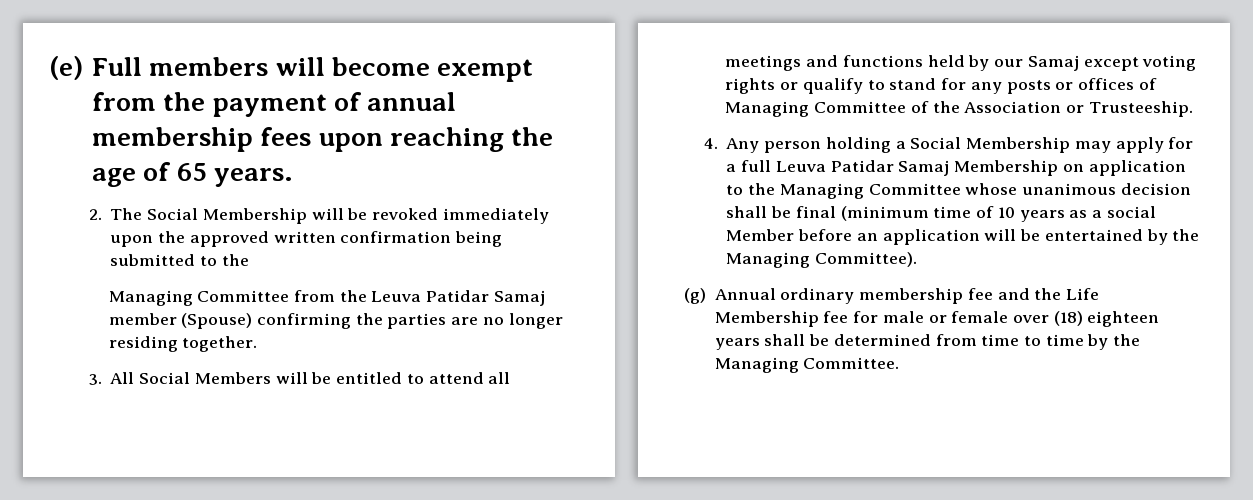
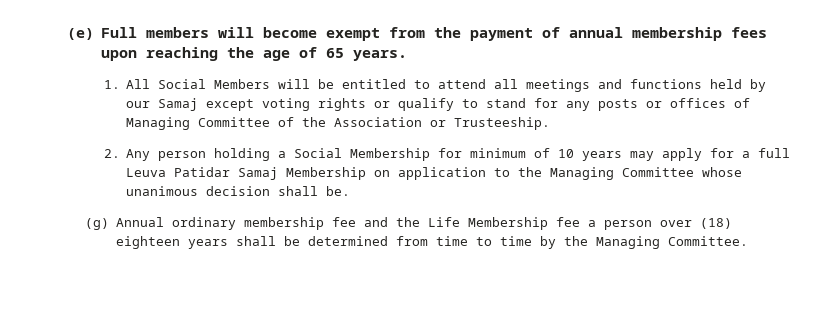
- 2. The Social Membership will be revoked immediately upon the approved written confirmation being submitted to the
- Managing Committee from the Leuva Patidar Samaj member (Spouse) confirming the parties are no longer residing together.
- 3. All Social Members will be entitled to attend all meetings and functions held by our Samaj except voting rights or qualify to stand for any posts or offices of Managing Committee of the Association or Trusteeship.
+ 1. All Social Members will be entitled to attend all meetings and functions held by our Samaj except voting rights or qualify to stand for any posts or offices of Managing Committee of the Association or Trusteeship.
- 4. Any person holding a Social Membership may apply for a full Leuva Patidar Samaj Membership on application to the Managing Committee whose unanimous decision shall be final (minimum time of 10 years as a social Member before an application will be entertained by the Managing Committee).
+ 2. Any person holding a Social Membership for minimum of 10 years may apply for a full Leuva Patidar Samaj Membership on application to the Managing Committee whose unanimous decision shall be.
- (g) Annual ordinary membership fee and the Life Membership fee for male or female over (18) eighteen years shall be determined from time to time by the Managing Committee.
+ (g) Annual ordinary membership fee and the Life Membership fee a person over (18) eighteen years shall be determined from time to time by the Managing Committee.

